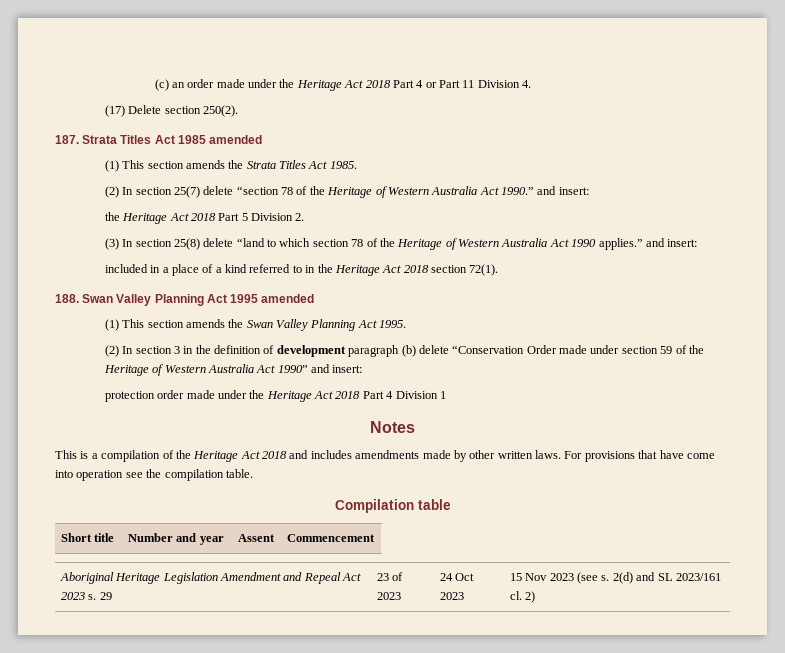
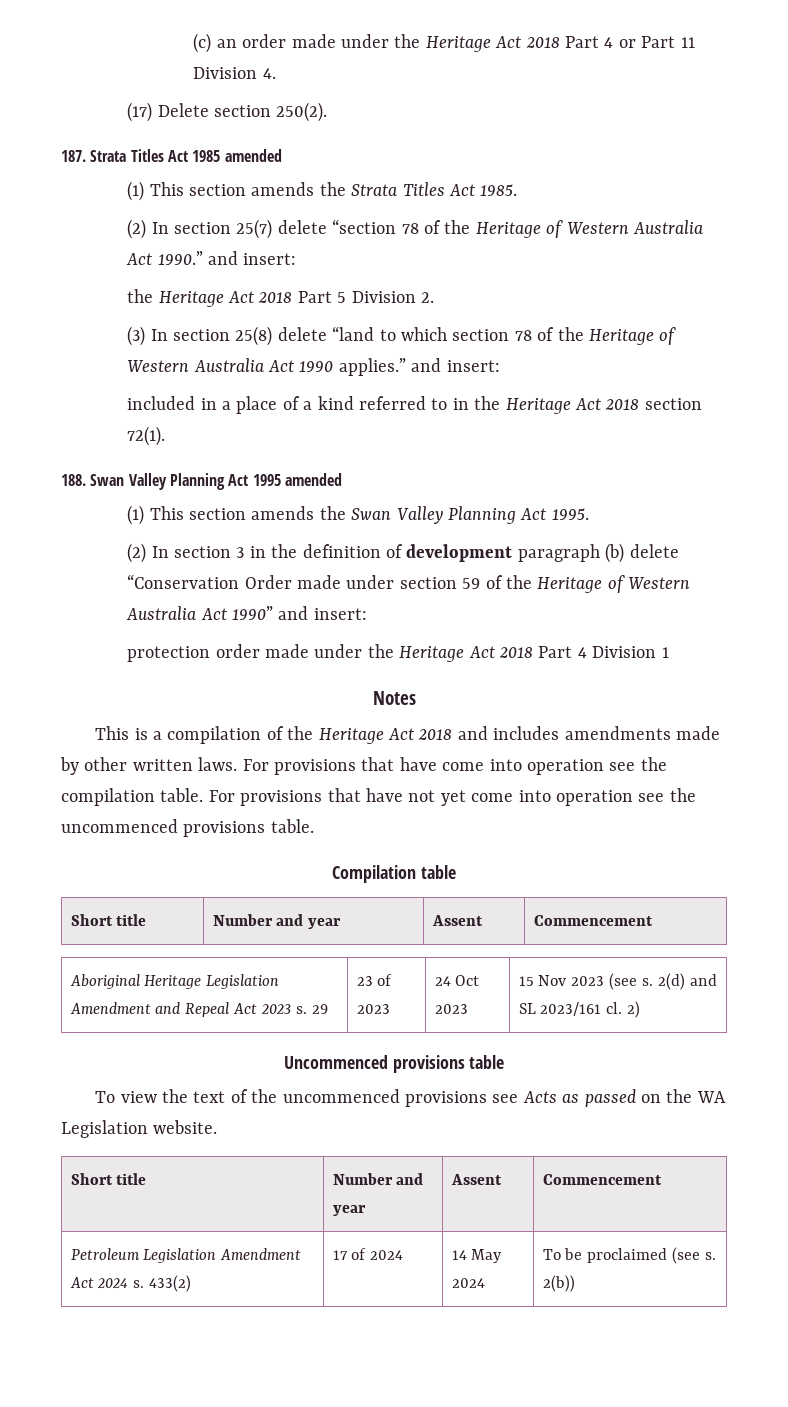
+ For provisions that have not yet come into operation see the uncommenced provisions table.
+ Uncommenced provisions table
+ To view the text of the uncommenced provisions see Acts as passed on the WA Legislation website.
+ Short title | Number and year | Assent | Commencement
+ Petroleum Legislation Amendment Act 2024 s. 433(2) | 17 of 2024 | 14 May 2024 | To be proclaimed (see s. 2(b))

